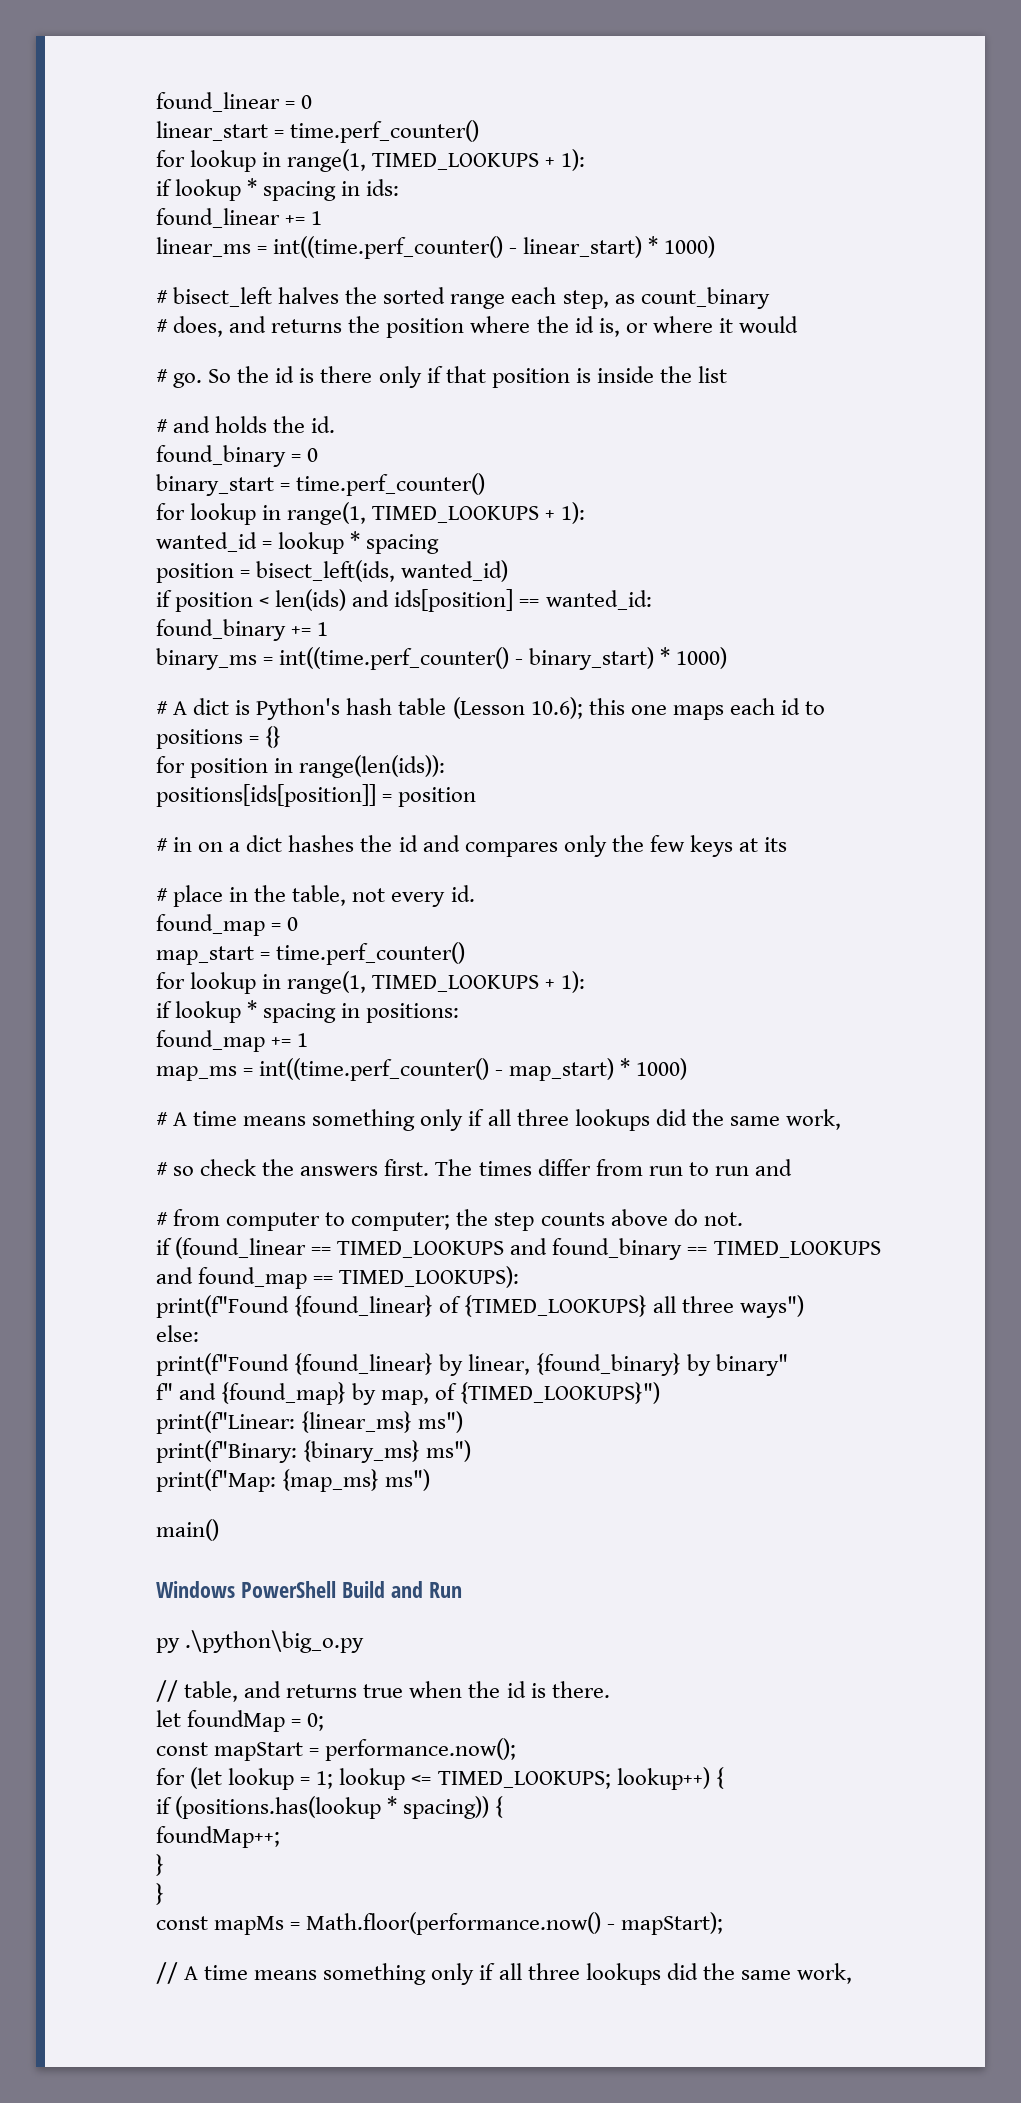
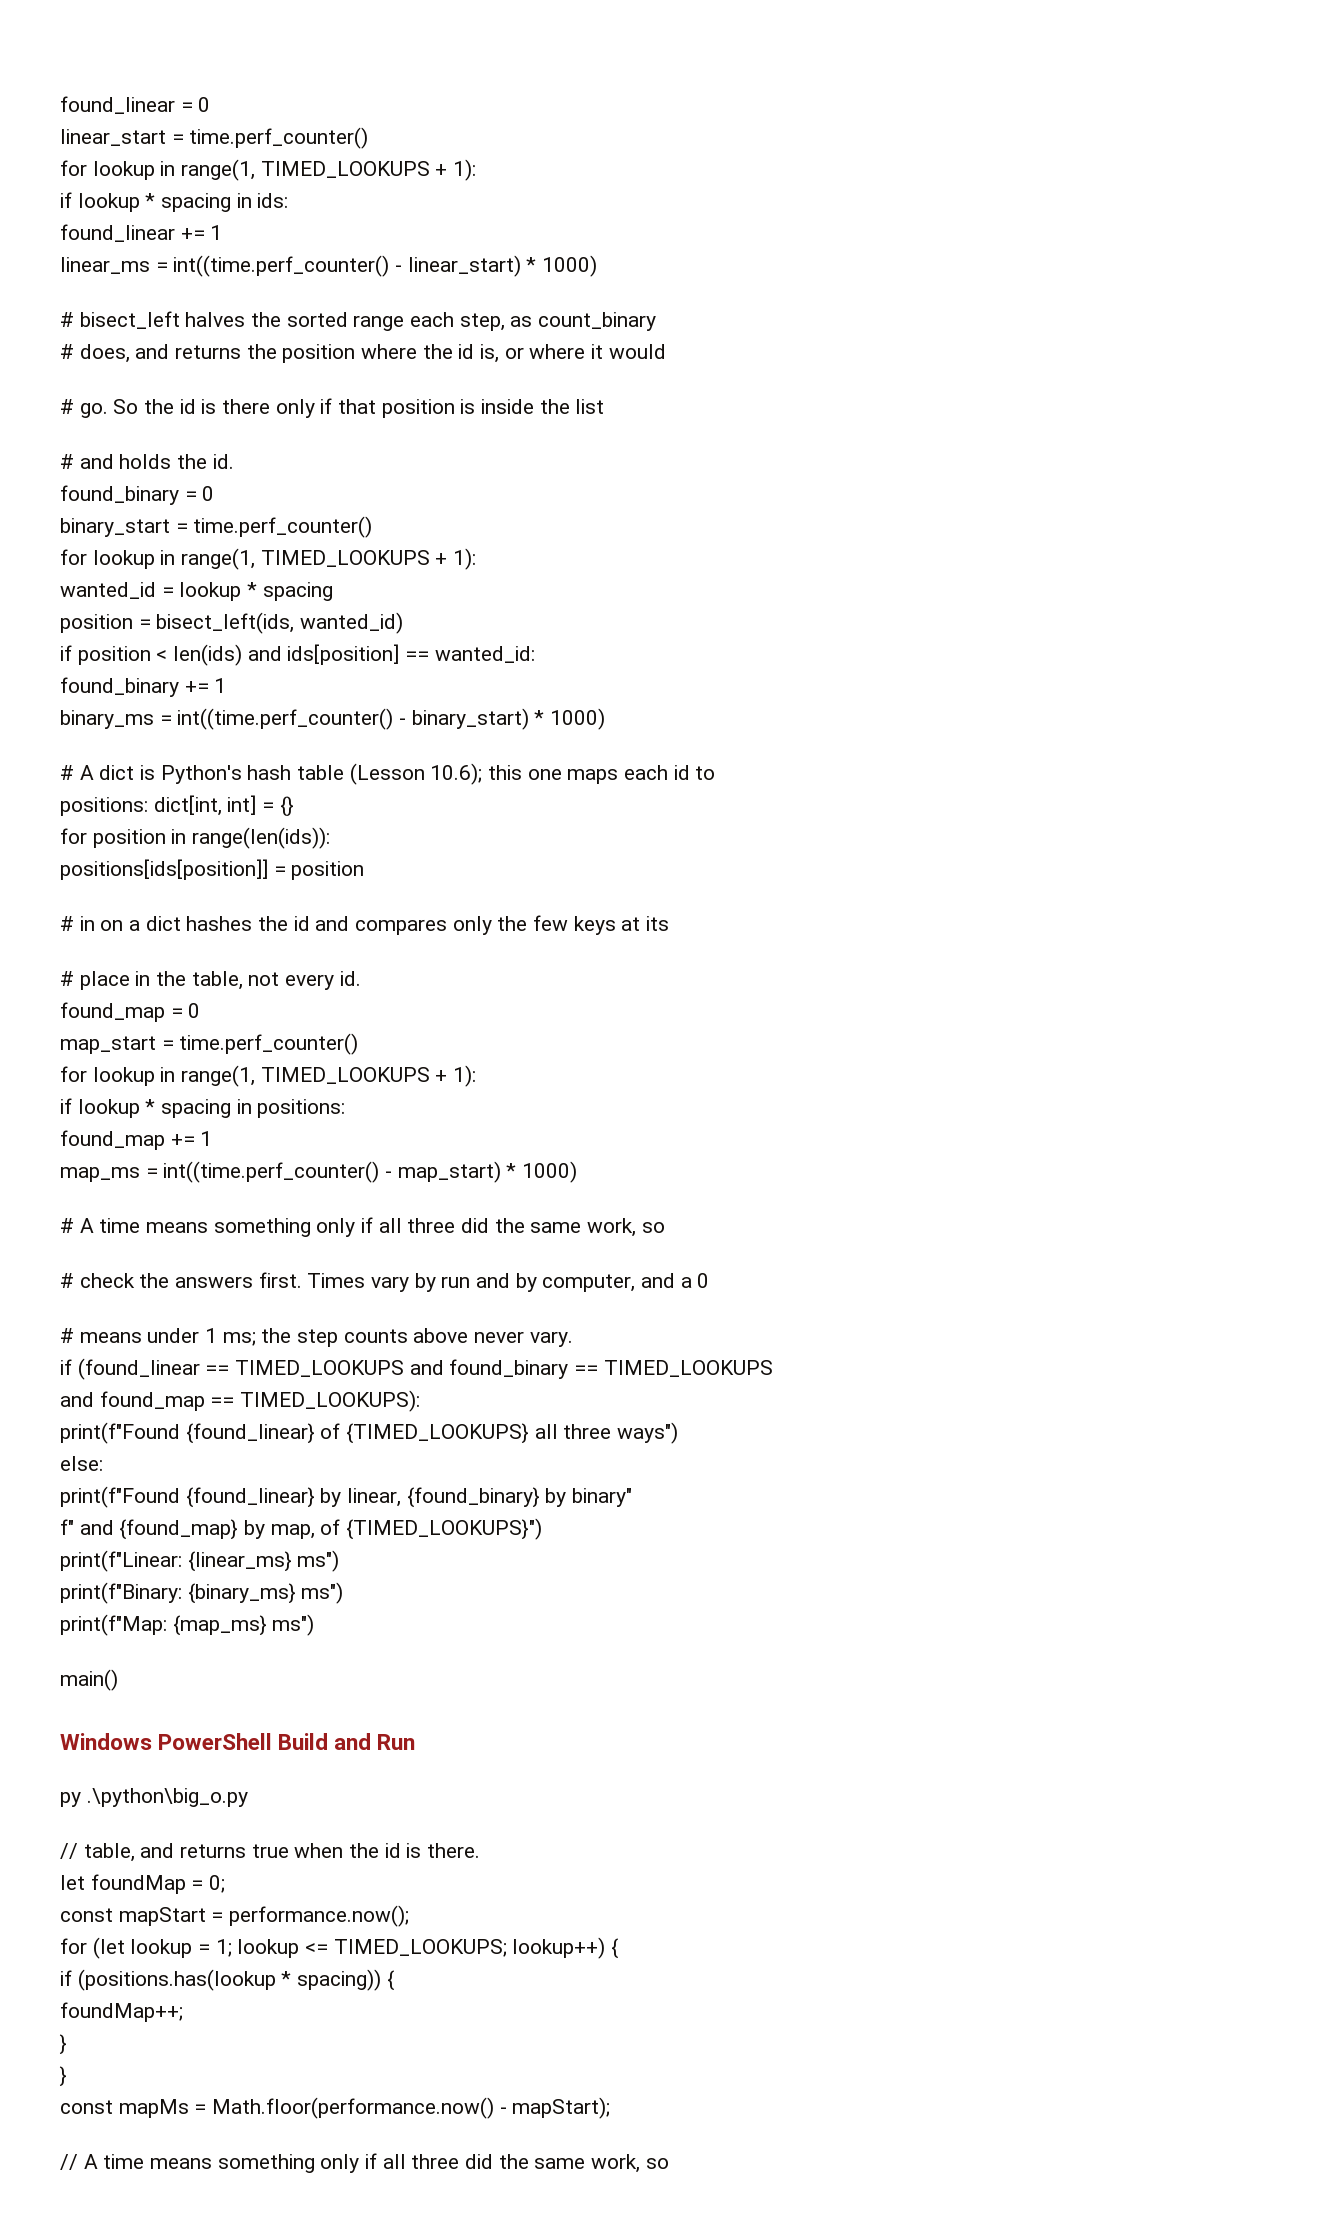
- positions = {}
+ positions: dict[int, int] = {}
- # A time means something only if all three lookups did the same work,
- # so check the answers first.
+ # A time means something only if all three did the same work, so
+ # check the answers first.
- The times differ from run to run and
- # from computer to computer; the step counts above do not.
+ Times vary by run and by computer, and a 0
+ # means under 1 ms; the step counts above never vary.
- // A time means something only if all three lookups did the same work,
+ // A time means something only if all three did the same work, so

